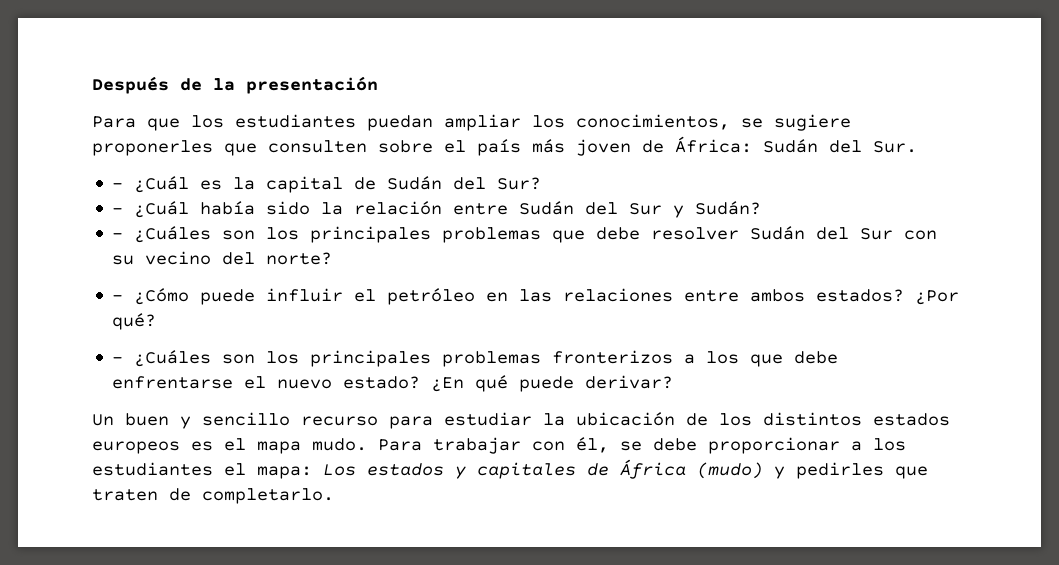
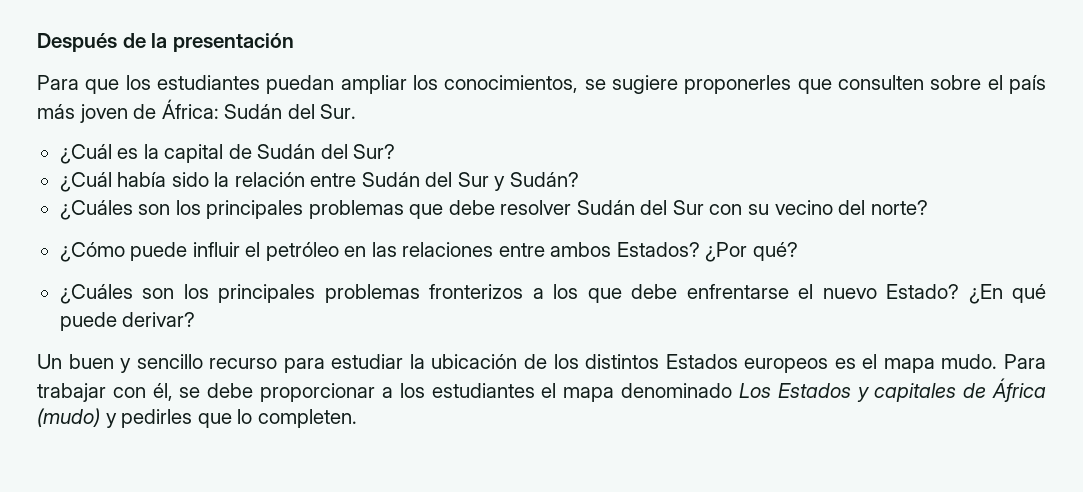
- - ¿Cuál es la capital de Sudán del Sur?
+ ¿Cuál es la capital de Sudán del Sur?
- - ¿Cuál había sido la relación entre Sudán del Sur y Sudán?
+ ¿Cuál había sido la relación entre Sudán del Sur y Sudán?
- - ¿Cuáles son los principales problemas que debe resolver Sudán del Sur con su vecino del norte?
+ ¿Cuáles son los principales problemas que debe resolver Sudán del Sur con su vecino del norte?
- - ¿Cómo puede influir el petróleo en las relaciones entre ambos estados?
+ ¿Cómo puede influir el petróleo en las relaciones entre ambos Estados?
- - ¿Cuáles son los principales problemas fronterizos a los que debe enfrentarse el nuevo estado?
+ ¿Cuáles son los principales problemas fronterizos a los que debe enfrentarse el nuevo Estado?
- Un buen y sencillo recurso para estudiar la ubicación de los distintos estados europeos es el mapa mudo.
+ Un buen y sencillo recurso para estudiar la ubicación de los distintos Estados europeos es el mapa mudo.
- Para trabajar con él, se debe proporcionar a los estudiantes el mapa: Los estados y capitales de África (mudo) y pedirles que traten de completarlo.
+ Para trabajar con él, se debe proporcionar a los estudiantes el mapa denominado Los Estados y capitales de África (mudo) y pedirles que lo completen.

